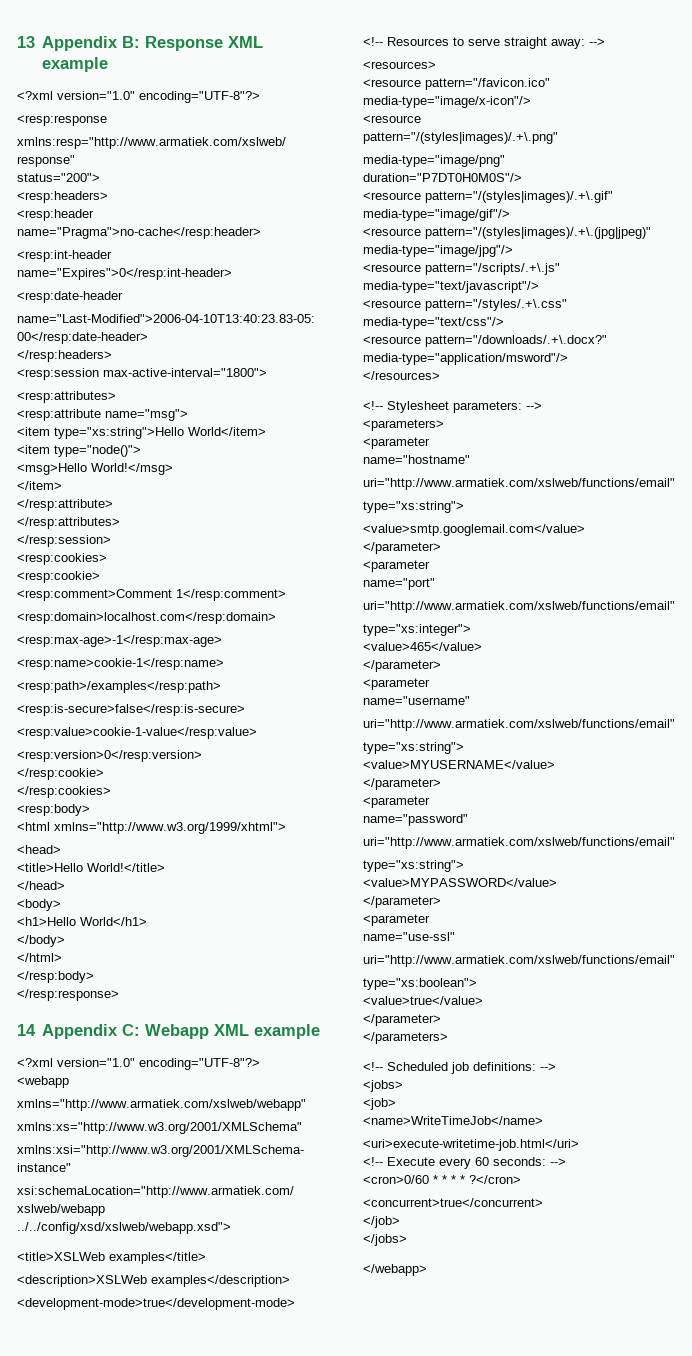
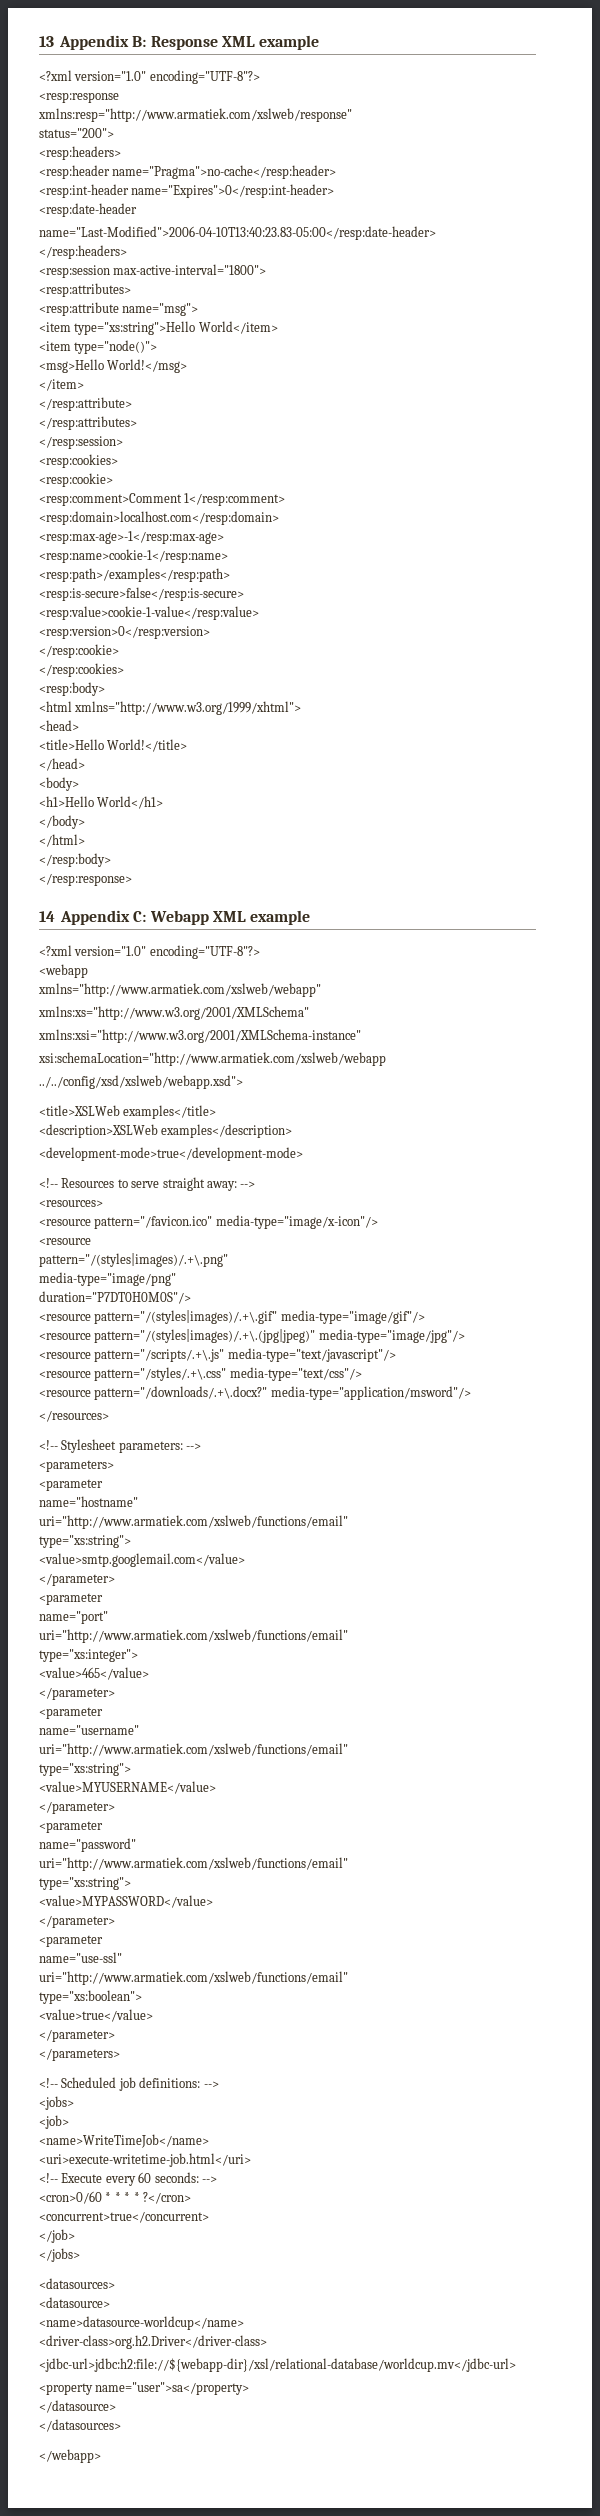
+ <datasources>
+ <datasource>
+ <name>datasource-worldcup</name>
+ <driver-class>org.h2.Driver</driver-class>
+ <jdbc-url>jdbc:h2:file://${webapp-dir}/xsl/relational-database/worldcup.mv</jdbc-url>
+ <property name="user">sa</property>
+ </datasource>
+ </datasources>

